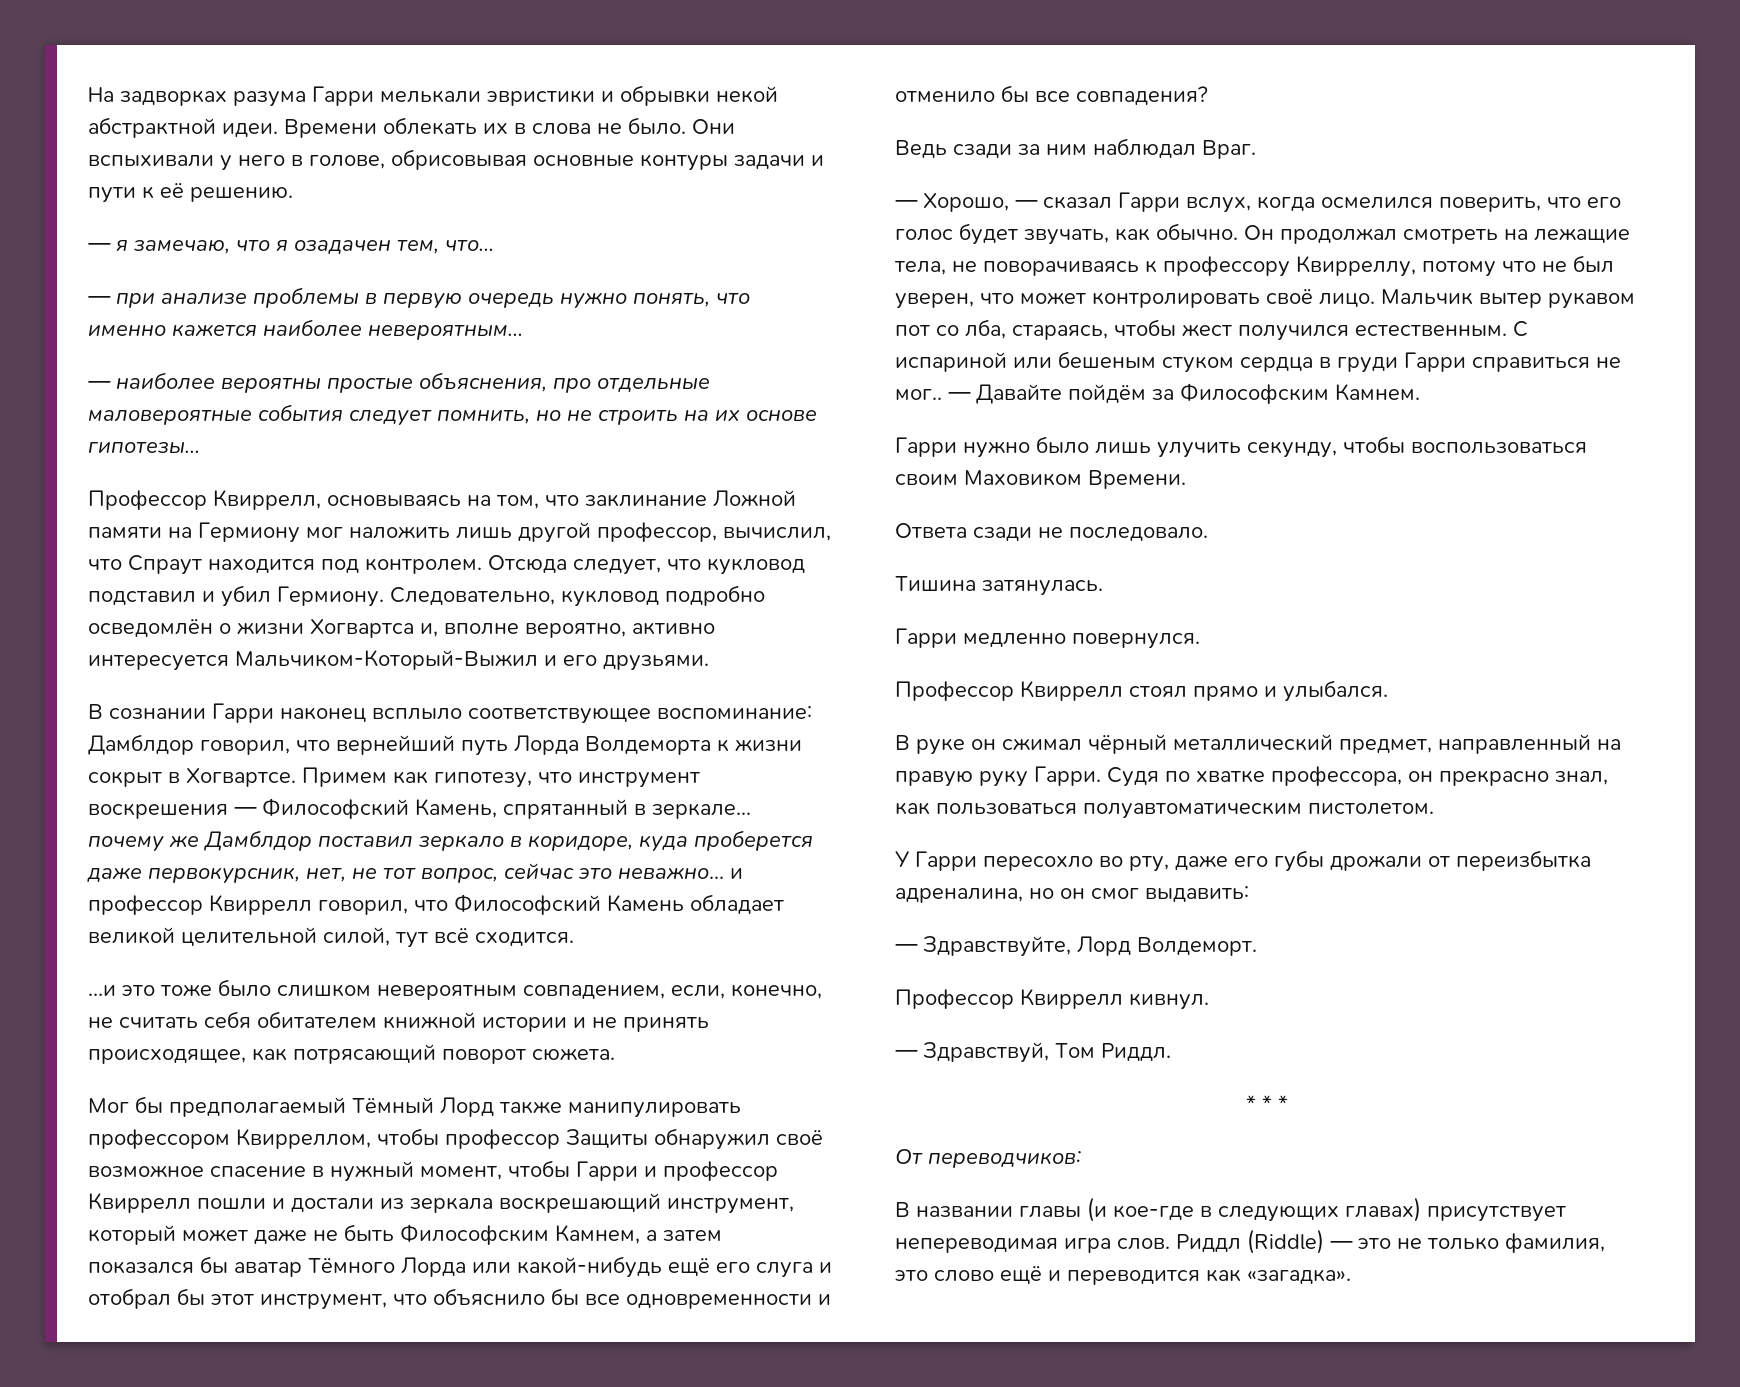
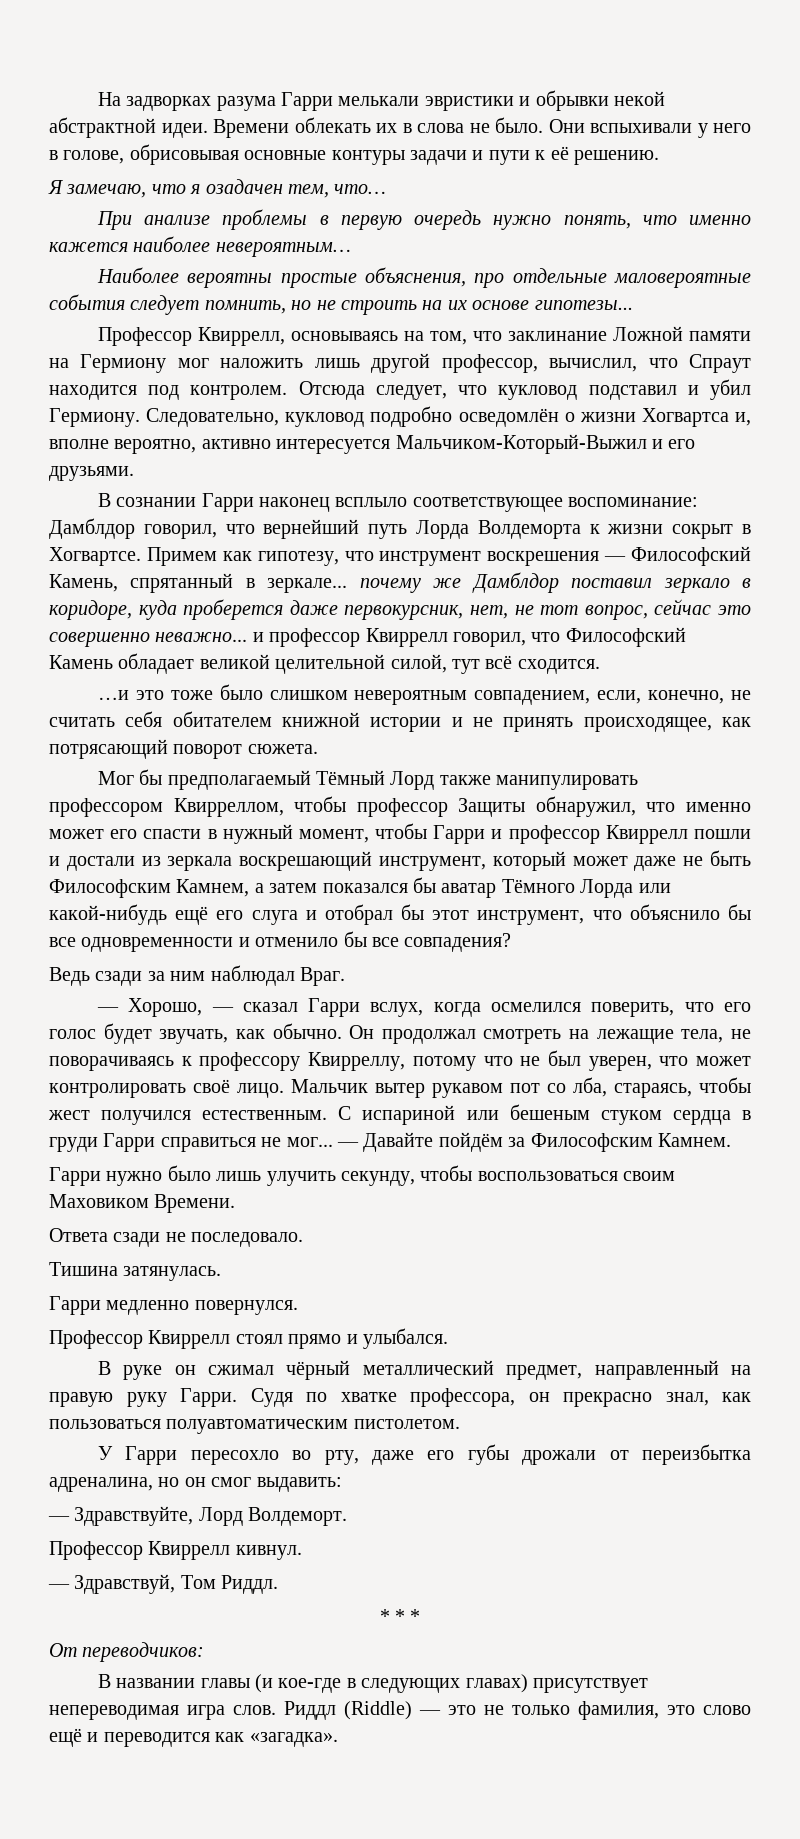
- — я замечаю, что я озадачен тем, что…
+ Я замечаю, что я озадачен тем, что…
- — при анализе проблемы в первую очередь нужно понять, что именно кажется наиболее невероятным…
+ При анализе проблемы в первую очередь нужно понять, что именно кажется наиболее невероятным…
- — наиболее вероятны простые объяснения, про отдельные маловероятные события следует помнить, но не строить на их основе гипотезы...
+ Наиболее вероятны простые объяснения, про отдельные маловероятные события следует помнить, но не строить на их основе гипотезы...
- Примем как гипотезу, что инструмент воскрешения — Философский Камень, спрятанный в зеркале... почему же Дамблдор поставил зеркало в коридоре, куда проберется даже первокурсник, нет, не тот вопрос, сейчас это неважно... и профессор Квиррелл говорил, что Философский Камень обладает великой целительной силой, тут всё сходится.
+ Примем как гипотезу, что инструмент воскрешения — Философский Камень, спрятанный в зеркале... почему же Дамблдор поставил зеркало в коридоре, куда проберется даже первокурсник, нет, не тот вопрос, сейчас это совершенно неважно... и профессор Квиррелл говорил, что Философский Камень обладает великой целительной силой, тут всё сходится.
- Мог бы предполагаемый Тёмный Лорд также манипулировать профессором Квирреллом, чтобы профессор Защиты обнаружил своё возможное спасение в нужный момент, чтобы Гарри и профессор Квиррелл пошли и достали из зеркала воскрешающий инструмент, который может даже не быть Философским Камнем, а затем показался бы аватар Тёмного Лорда или какой-нибудь ещё его слуга и отобрал бы этот инструмент, что объяснило бы все одновременности и отменило бы все совпадения?
+ Мог бы предполагаемый Тёмный Лорд также манипулировать профессором Квирреллом, чтобы профессор Защиты обнаружил, что именно может его спасти в нужный момент, чтобы Гарри и профессор Квиррелл пошли и достали из зеркала воскрешающий инструмент, который может даже не быть Философским Камнем, а затем показался бы аватар Тёмного Лорда или какой-нибудь ещё его слуга и отобрал бы этот инструмент, что объяснило бы все одновременности и отменило бы все совпадения?
- С испариной или бешеным стуком сердца в груди Гарри справиться не мог..
+ С испариной или бешеным стуком сердца в груди Гарри справиться не мог...

